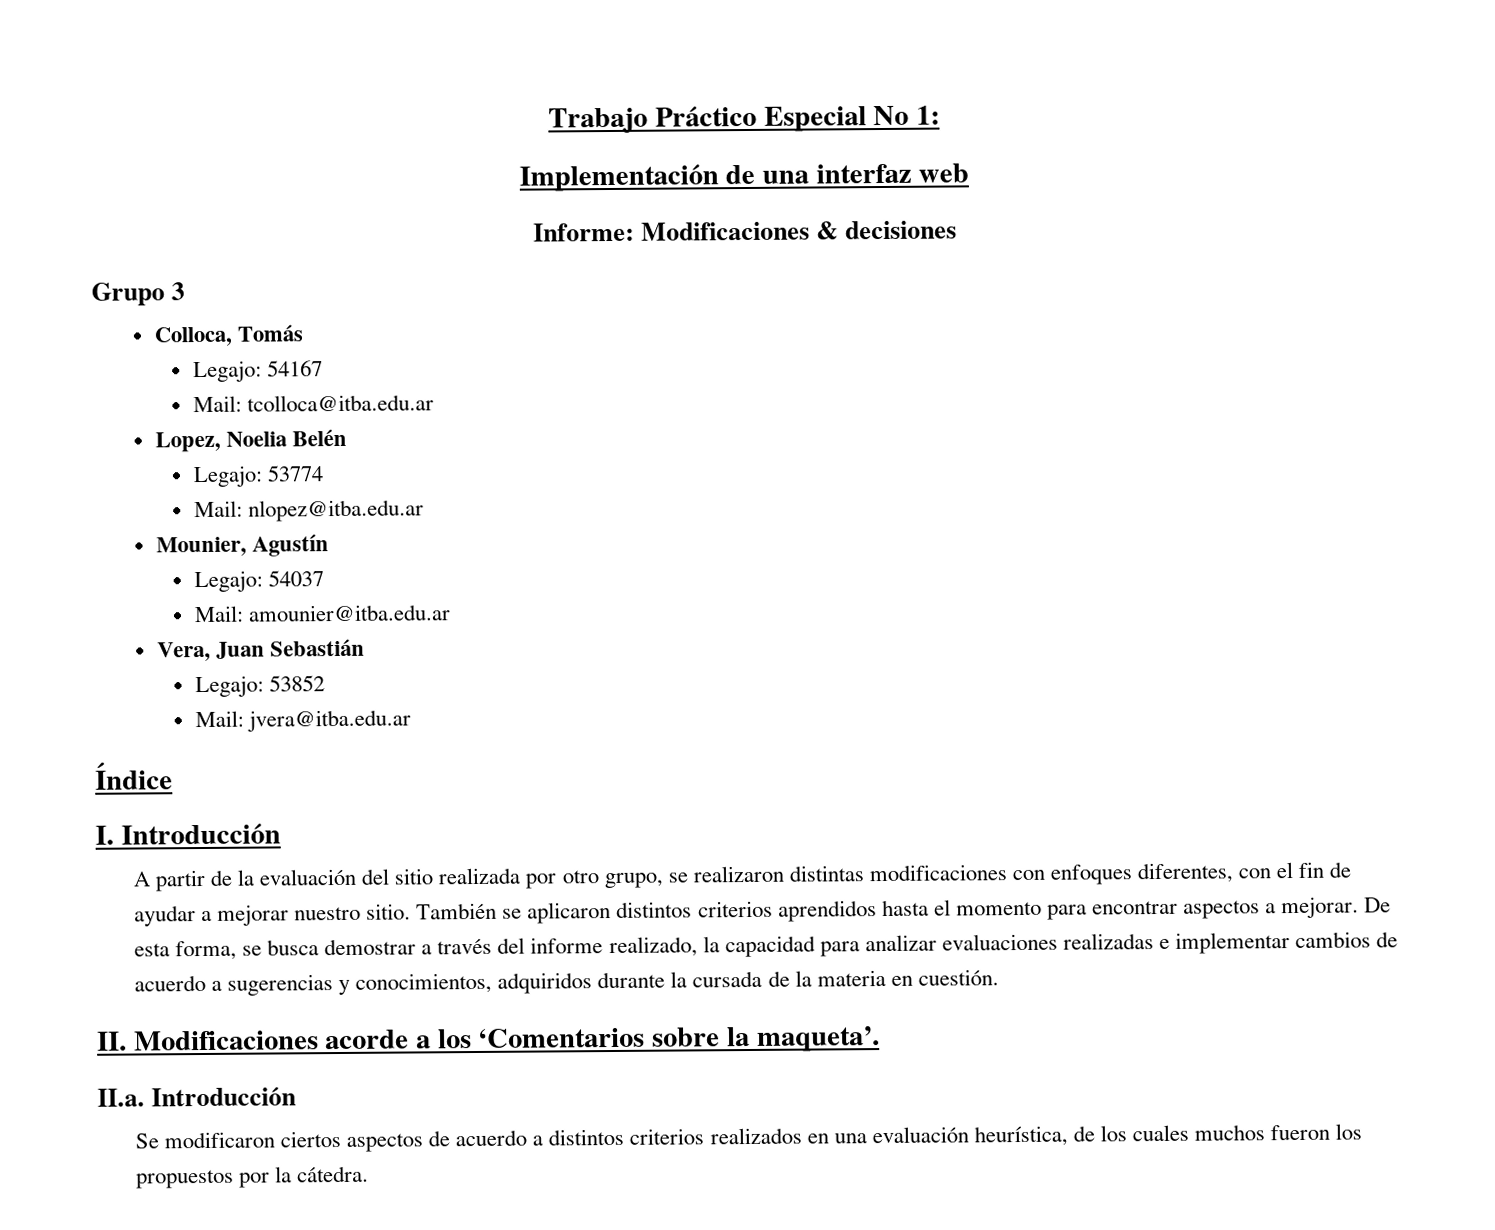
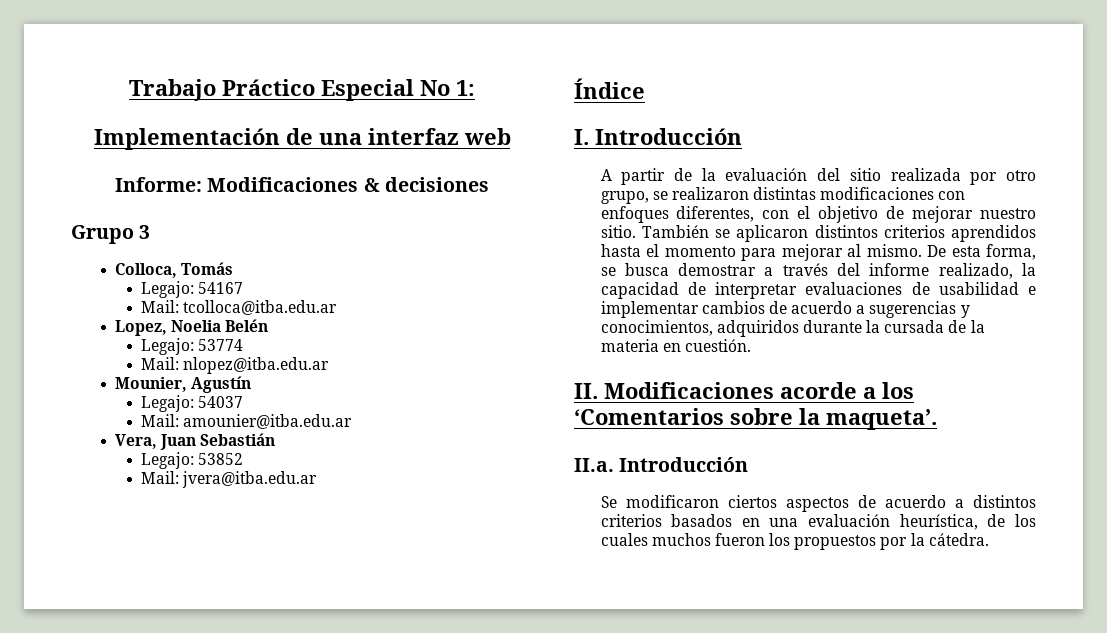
- A partir de la evaluación del sitio realizada por otro grupo, se realizaron distintas modificaciones con enfoques diferentes, con el fin de ayudar a mejorar nuestro sitio.
+ A partir de la evaluación del sitio realizada por otro grupo, se realizaron distintas modificaciones con enfoques diferentes, con el objetivo de mejorar nuestro sitio.
- También se aplicaron distintos criterios aprendidos hasta el momento para encontrar aspectos a mejorar.
+ También se aplicaron distintos criterios aprendidos hasta el momento para mejorar al mismo.
- De esta forma, se busca demostrar a través del informe realizado, la capacidad para analizar evaluaciones realizadas e implementar cambios de acuerdo a sugerencias y conocimientos, adquiridos durante la cursada de la materia en cuestión.
+ De esta forma, se busca demostrar a través del informe realizado, la capacidad de interpretar evaluaciones de usabilidad e implementar cambios de acuerdo a sugerencias y conocimientos, adquiridos durante la cursada de la materia en cuestión.
- Se modificaron ciertos aspectos de acuerdo a distintos criterios realizados en una evaluación heurística, de los cuales muchos fueron los propuestos por la cátedra.
+ Se modificaron ciertos aspectos de acuerdo a distintos criterios basados en una evaluación heurística, de los cuales muchos fueron los propuestos por la cátedra.

